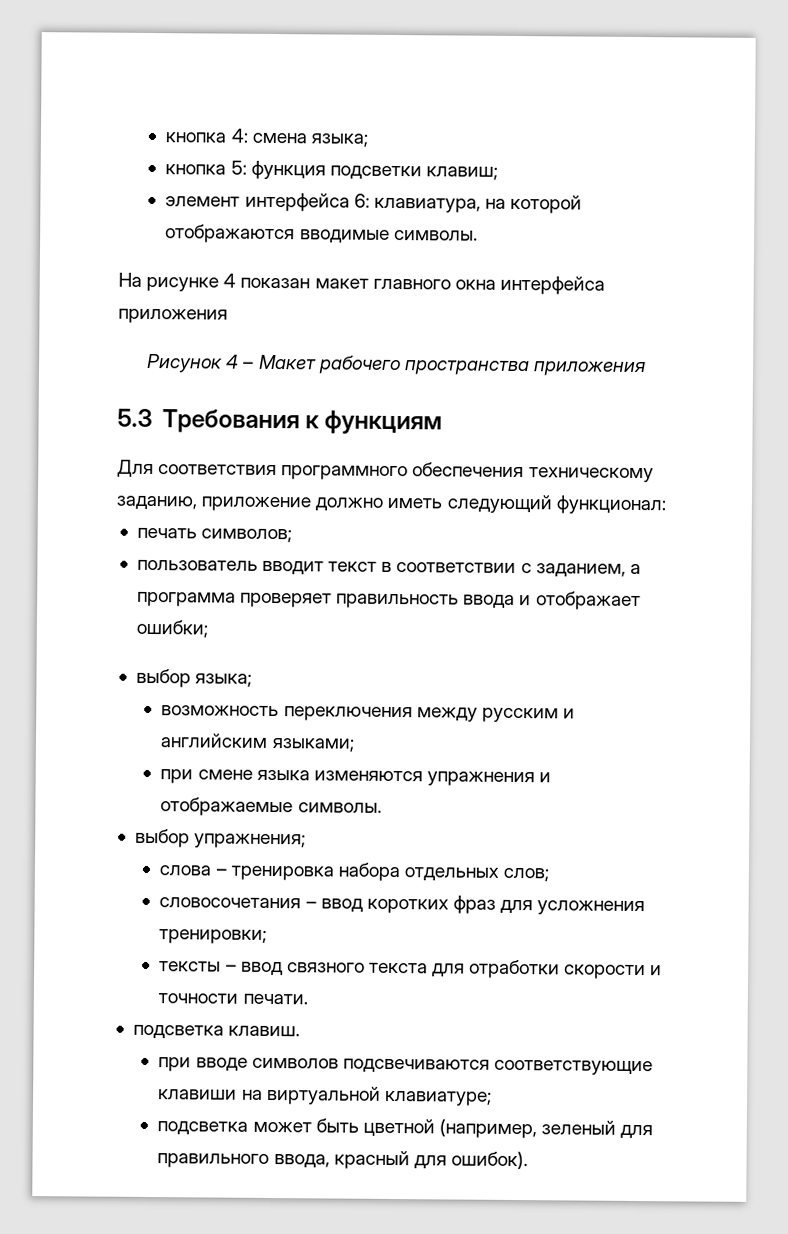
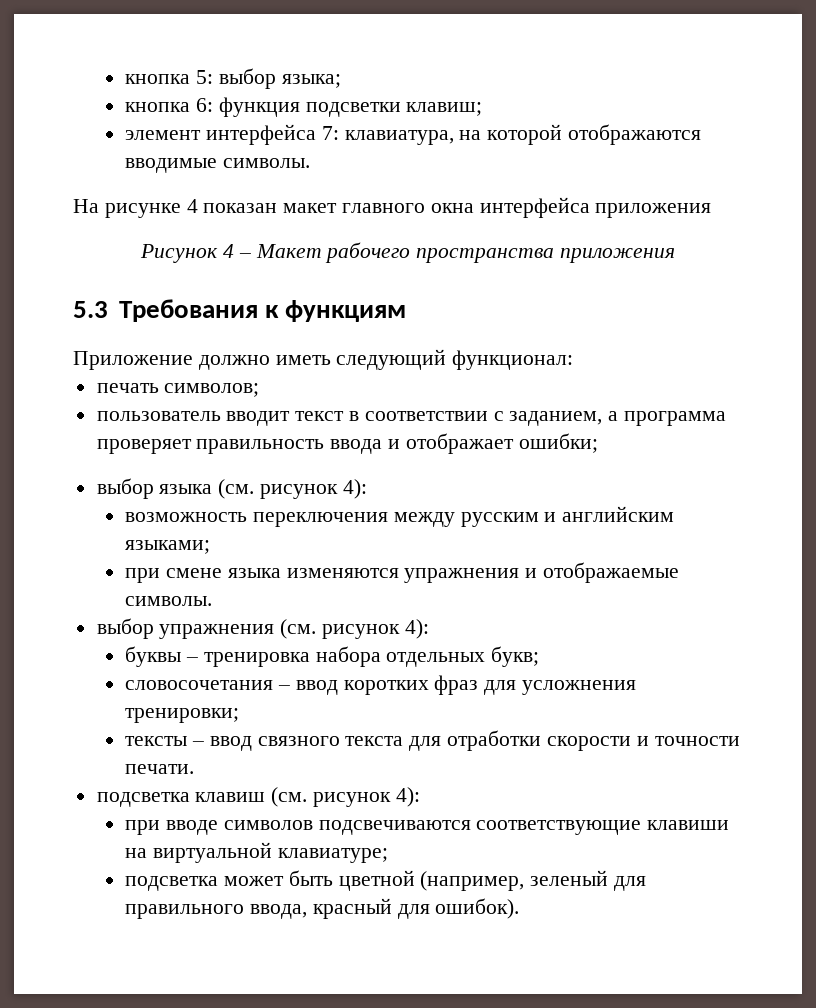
- кнопка 4: смена языка;
+ кнопка 5: выбор языка;
- кнопка 5: функция подсветки клавиш;
+ кнопка 6: функция подсветки клавиш;
- элемент интерфейса 6: клавиатура, на которой отображаются вводимые символы.
+ элемент интерфейса 7: клавиатура, на которой отображаются вводимые символы.
- Для соответствия программного обеспечения техническому заданию, приложение должно иметь следующий функционал:
+ Приложение должно иметь следующий функционал:
- выбор языка;
+ выбор языка (см. рисунок 4):
- выбор упражнения;
- слова – тренировка набора отдельных слов;
+ выбор упражнения (см. рисунок 4):
+ буквы – тренировка набора отдельных букв;
- подсветка клавиш.
+ подсветка клавиш (см. рисунок 4):

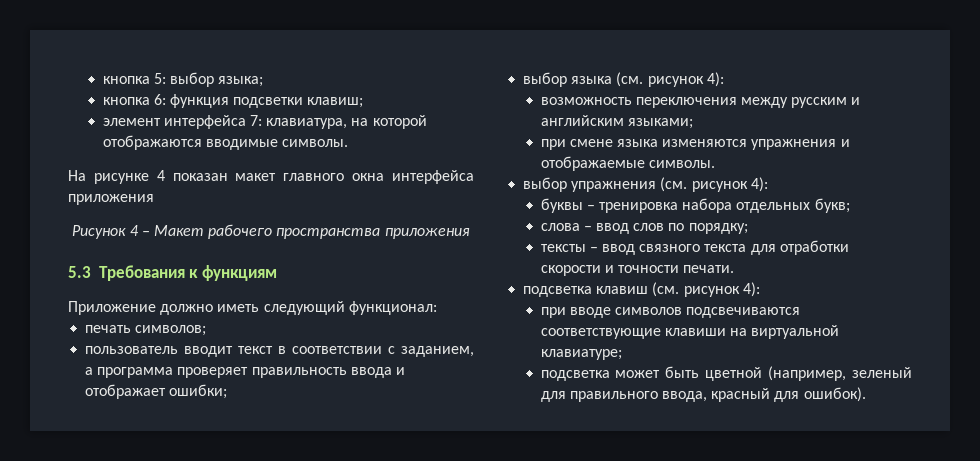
- словосочетания – ввод коротких фраз для усложнения тренировки;
+ слова – ввод слов по порядку;

